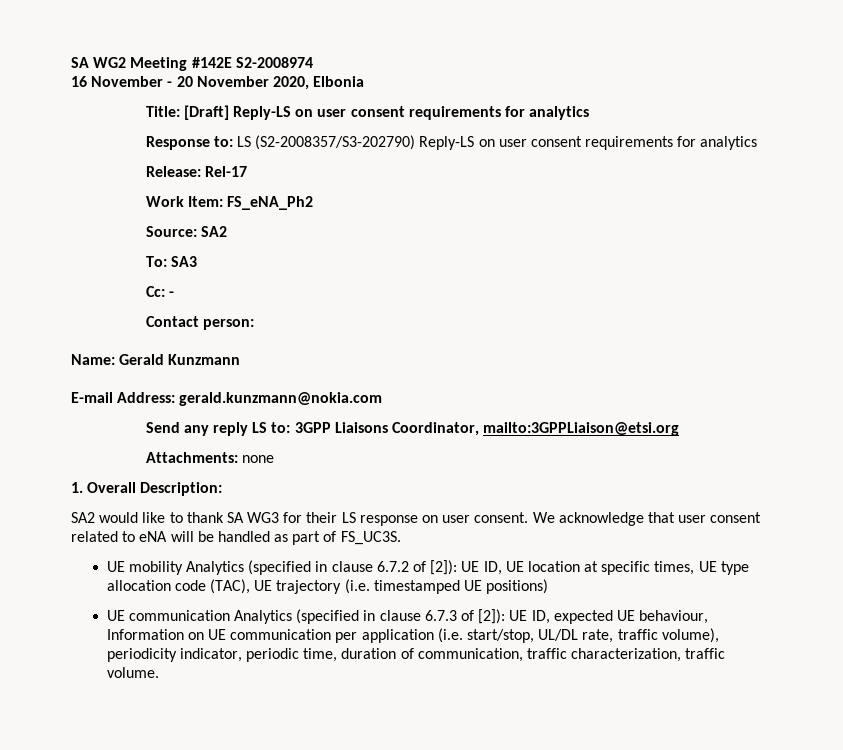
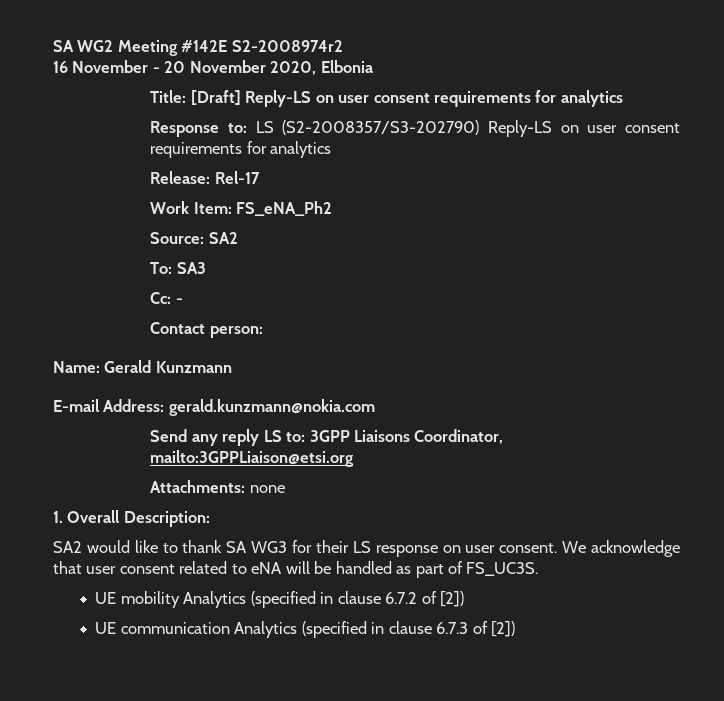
- SA WG2 Meeting #142E S2-2008974
+ SA WG2 Meeting #142E S2-2008974r2
- UE mobility Analytics (specified in clause 6.7.2 of [2]): UE ID, UE location at specific times, UE type allocation code (TAC), UE trajectory (i.e. timestamped UE positions)
+ UE mobility Analytics (specified in clause 6.7.2 of [2])
- UE communication Analytics (specified in clause 6.7.3 of [2]): UE ID, expected UE behaviour, Information on UE communication per application (i.e. start/stop, UL/DL rate, traffic volume), periodicity indicator, periodic time, duration of communication, traffic characterization, traffic volume.
+ UE communication Analytics (specified in clause 6.7.3 of [2])

